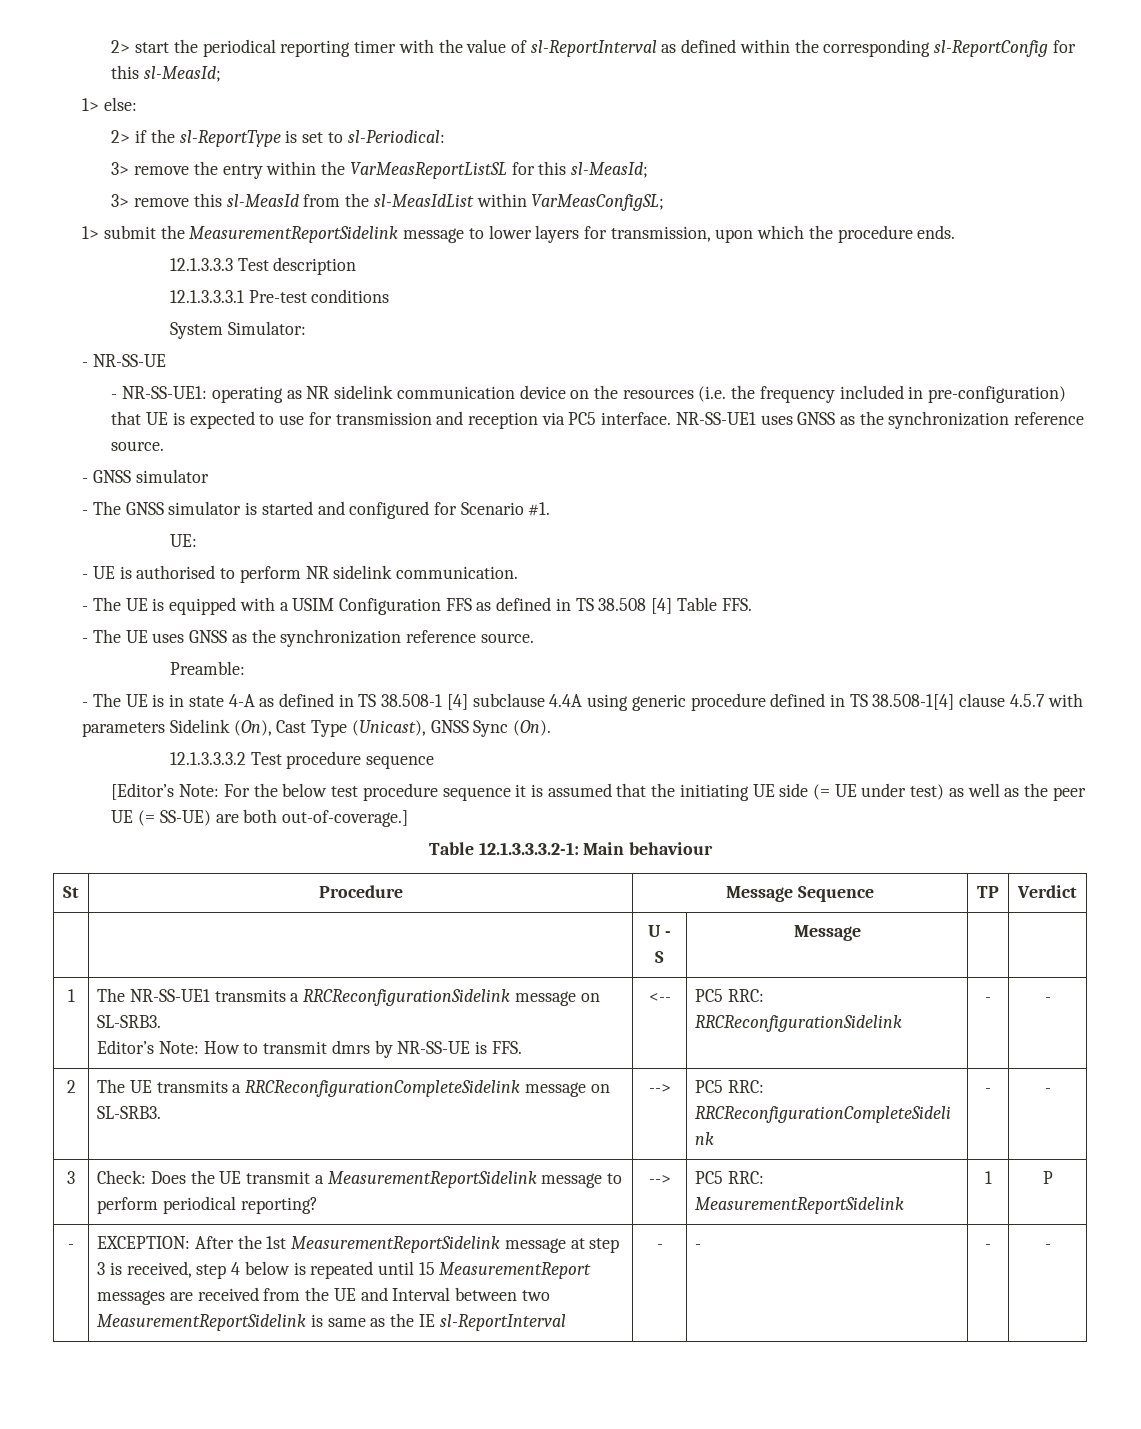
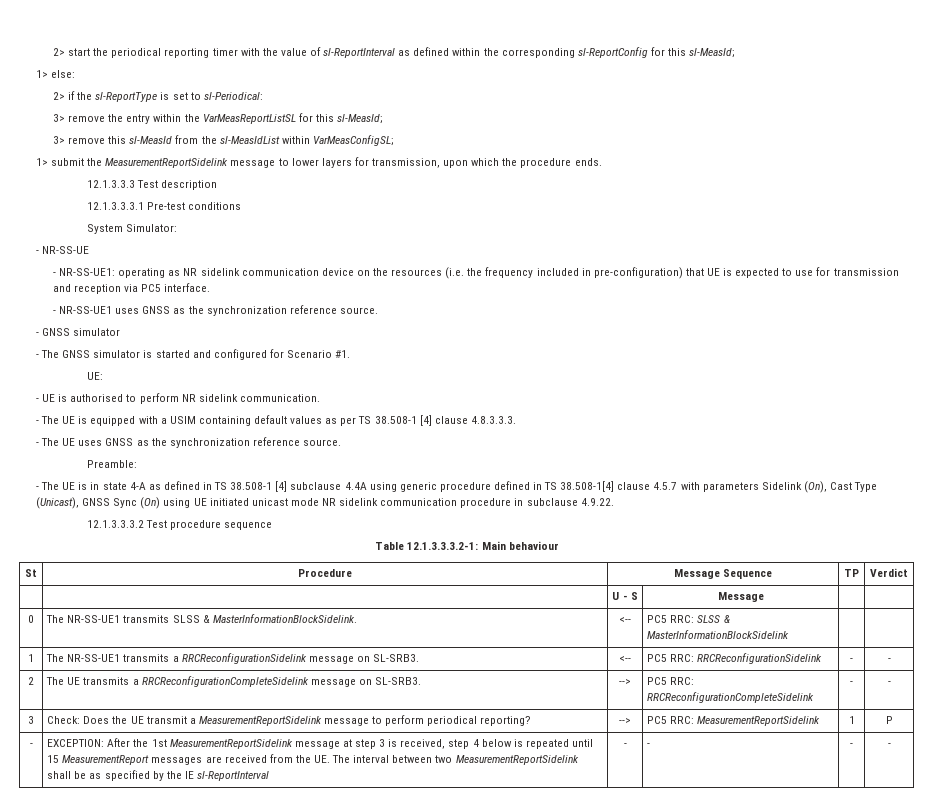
- - NR-SS-UE1: operating as NR sidelink communication device on the resources (i.e. the frequency included in pre-configuration) that UE is expected to use for transmission and reception via PC5 interface. NR-SS-UE1 uses GNSS as the synchronization reference source.
+ - NR-SS-UE1: operating as NR sidelink communication device on the resources (i.e. the frequency included in pre-configuration) that UE is expected to use for transmission and reception via PC5 interface.
+ - NR-SS-UE1 uses GNSS as the synchronization reference source.
- - The UE is equipped with a USIM Configuration FFS as defined in TS 38.508 [4] Table FFS.
+ - The UE is equipped with a USIM containing default values as per TS 38.508-1 [4] clause 4.8.3.3.3.
- - The UE is in state 4-A as defined in TS 38.508-1 [4] subclause 4.4A using generic procedure defined in TS 38.508-1[4] clause 4.5.7 with parameters Sidelink (On), Cast Type (Unicast), GNSS Sync (On).
+ - The UE is in state 4-A as defined in TS 38.508-1 [4] subclause 4.4A using generic procedure defined in TS 38.508-1[4] clause 4.5.7 with parameters Sidelink (On), Cast Type (Unicast), GNSS Sync (On) using UE initiated unicast mode NR sidelink communication procedure in subclause 4.9.22.
  12.1.3.3.3.2 Test procedure sequence
- [Editor’s Note: For the below test procedure sequence it is assumed that the initiating UE side (= UE under test) as well as the peer UE (= SS-UE) are both out-of-coverage.]
+ 0 | The NR-SS-UE1 transmits SLSS & MasterInformationBlockSidelink. | <-- | PC5 RRC: SLSS & MasterInformationBlockSidelink | |
- 1 | The NR-SS-UE1 transmits a RRCReconfigurationSidelink message on SL-SRB3.
- Editor’s Note: How to transmit dmrs by NR-SS-UE is FFS. | <-- | PC5 RRC: RRCReconfigurationSidelink | - | -
+ 1 | The NR-SS-UE1 transmits a RRCReconfigurationSidelink message on SL-SRB3. | <-- | PC5 RRC: RRCReconfigurationSidelink | - | -
- EXCEPTION: After the 1st MeasurementReportSidelink message at step 3 is received, step 4 below is repeated until 15 MeasurementReport messages are received from the UE and Interval between two MeasurementReportSidelink is same as the IE sl-ReportInterval
+ EXCEPTION: After the 1st MeasurementReportSidelink message at step 3 is received, step 4 below is repeated until 15 MeasurementReport messages are received from the UE. The interval between two MeasurementReportSidelink shall be as specified by the IE sl-ReportInterval

